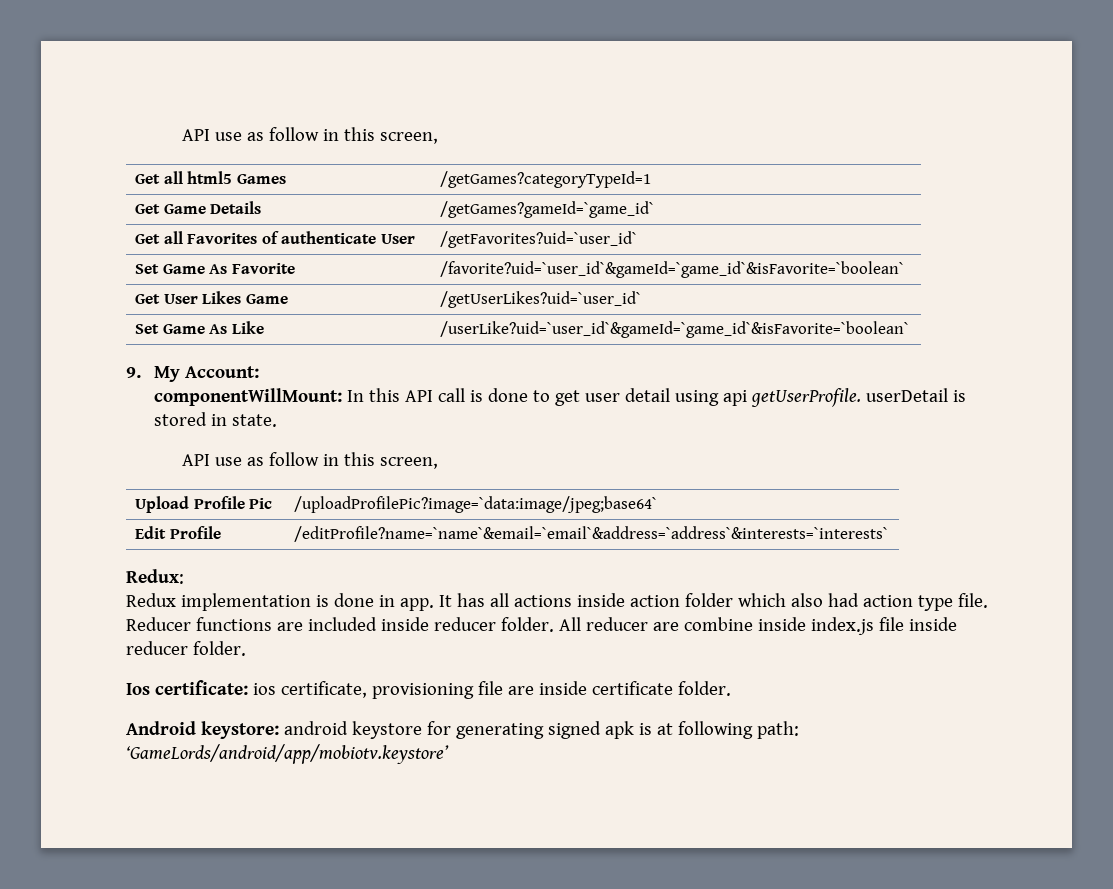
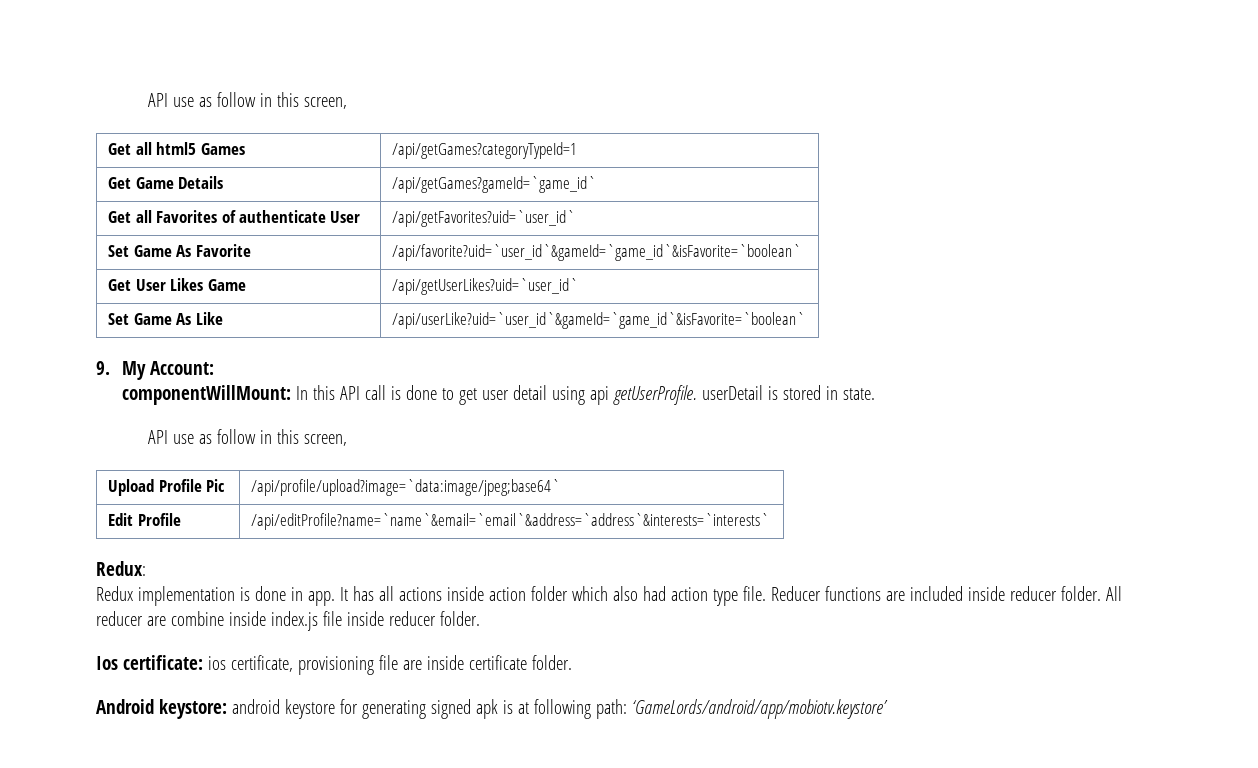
- Get all html5 Games | /getGames?categoryTypeId=1
+ Get all html5 Games | /api/getGames?categoryTypeId=1
- Get Game Details | /getGames?gameId=`game_id`
+ Get Game Details | /api/getGames?gameId=`game_id`
- Get all Favorites of authenticate User | /getFavorites?uid=`user_id`
+ Get all Favorites of authenticate User | /api/getFavorites?uid=`user_id`
- Set Game As Favorite | /favorite?uid=`user_id`&gameId=`game_id`&isFavorite=`boolean`
+ Set Game As Favorite | /api/favorite?uid=`user_id`&gameId=`game_id`&isFavorite=`boolean`
- Get User Likes Game | /getUserLikes?uid=`user_id`
+ Get User Likes Game | /api/getUserLikes?uid=`user_id`
- Set Game As Like | /userLike?uid=`user_id`&gameId=`game_id`&isFavorite=`boolean`
+ Set Game As Like | /api/userLike?uid=`user_id`&gameId=`game_id`&isFavorite=`boolean`
- Upload Profile Pic | /uploadProfilePic?image=`data:image/jpeg;base64`
+ Upload Profile Pic | /api/profile/upload?image=`data:image/jpeg;base64`
- Edit Profile | /editProfile?name=`name`&email=`email`&address=`address`&interests=`interests`
+ Edit Profile | /api/editProfile?name=`name`&email=`email`&address=`address`&interests=`interests`

